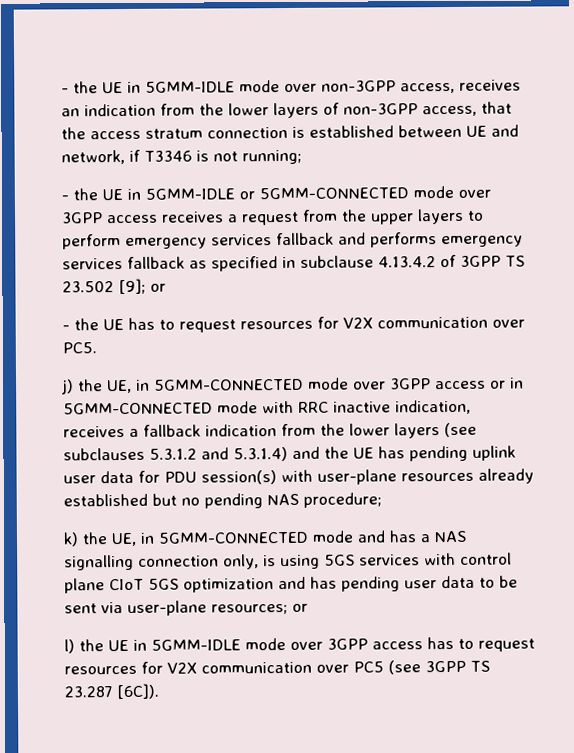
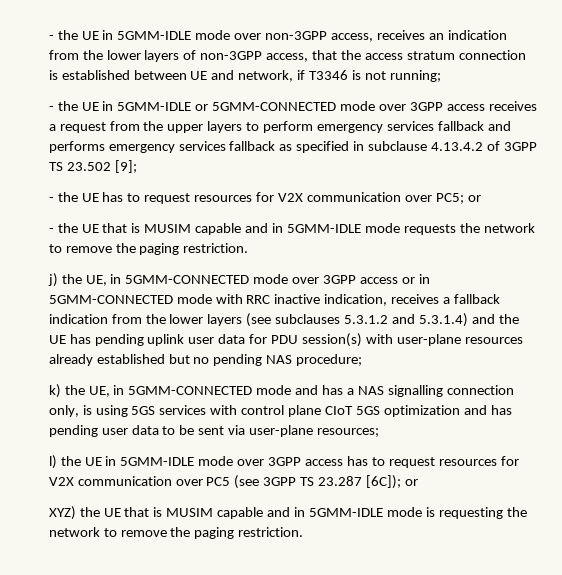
- - the UE in 5GMM-IDLE or 5GMM-CONNECTED mode over 3GPP access receives a request from the upper layers to perform emergency services fallback and performs emergency services fallback as specified in subclause 4.13.4.2 of 3GPP TS 23.502 [9]; or
+ - the UE in 5GMM-IDLE or 5GMM-CONNECTED mode over 3GPP access receives a request from the upper layers to perform emergency services fallback and performs emergency services fallback as specified in subclause 4.13.4.2 of 3GPP TS 23.502 [9];
- - the UE has to request resources for V2X communication over PC5.
+ - the UE has to request resources for V2X communication over PC5; or
+ - the UE that is MUSIM capable and in 5GMM-IDLE mode requests the network to remove the paging restriction.
- k) the UE, in 5GMM-CONNECTED mode and has a NAS signalling connection only, is using 5GS services with control plane CIoT 5GS optimization and has pending user data to be sent via user-plane resources; or
+ k) the UE, in 5GMM-CONNECTED mode and has a NAS signalling connection only, is using 5GS services with control plane CIoT 5GS optimization and has pending user data to be sent via user-plane resources;
- l) the UE in 5GMM-IDLE mode over 3GPP access has to request resources for V2X communication over PC5 (see 3GPP TS 23.287 [6C]).
+ l) the UE in 5GMM-IDLE mode over 3GPP access has to request resources for V2X communication over PC5 (see 3GPP TS 23.287 [6C]); or
+ XYZ) the UE that is MUSIM capable and in 5GMM-IDLE mode is requesting the network to remove the paging restriction.

